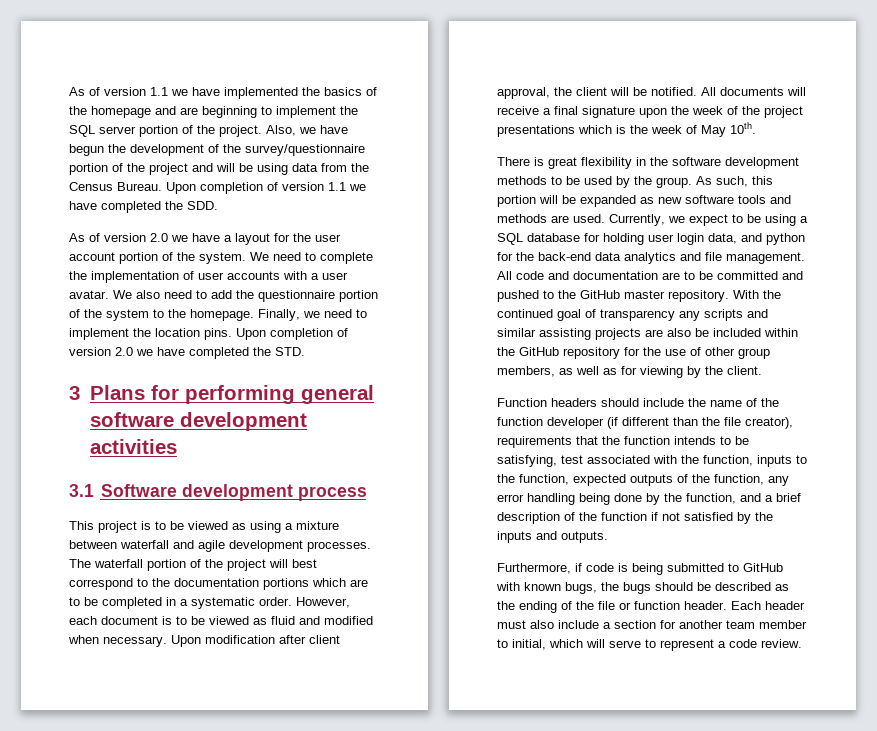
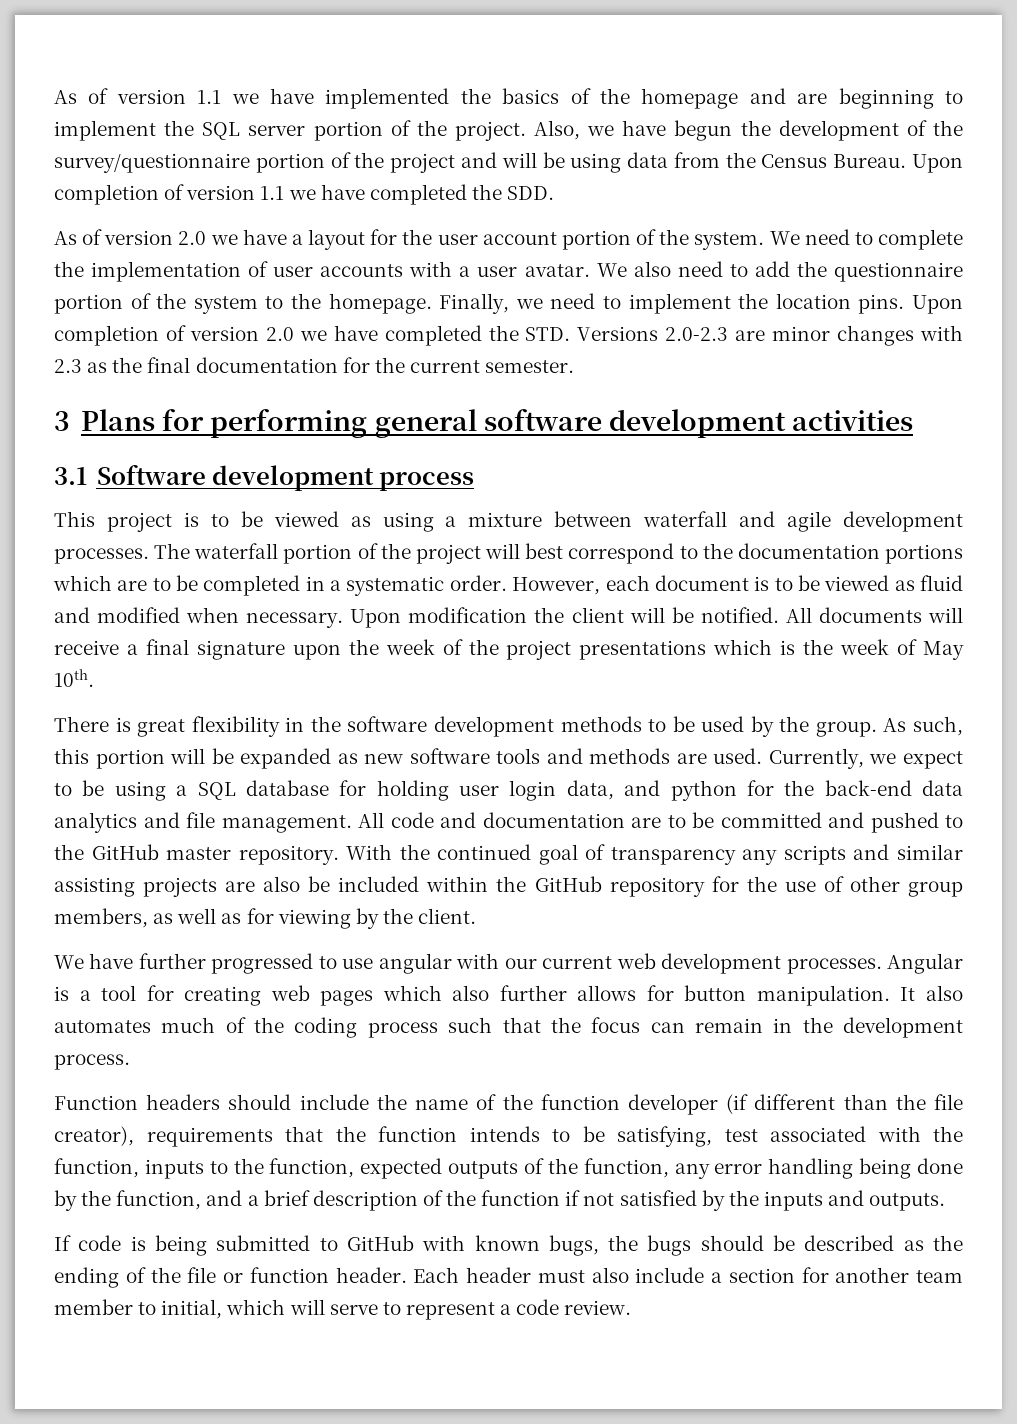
- Upon completion of version 2.0 we have completed the STD.
+ Upon completion of version 2.0 we have completed the STD. Versions 2.0-2.3 are minor changes with 2.3 as the final documentation for the current semester.
- Upon modification after client approval, the client will be notified.
+ Upon modification the client will be notified.
+ We have further progressed to use angular with our current web development processes. Angular is a tool for creating web pages which also further allows for button manipulation. It also automates much of the coding process such that the focus can remain in the development process.
- Furthermore, if code is being submitted to GitHub with known bugs, the bugs should be described as the ending of the file or function header.
+ If code is being submitted to GitHub with known bugs, the bugs should be described as the ending of the file or function header.

